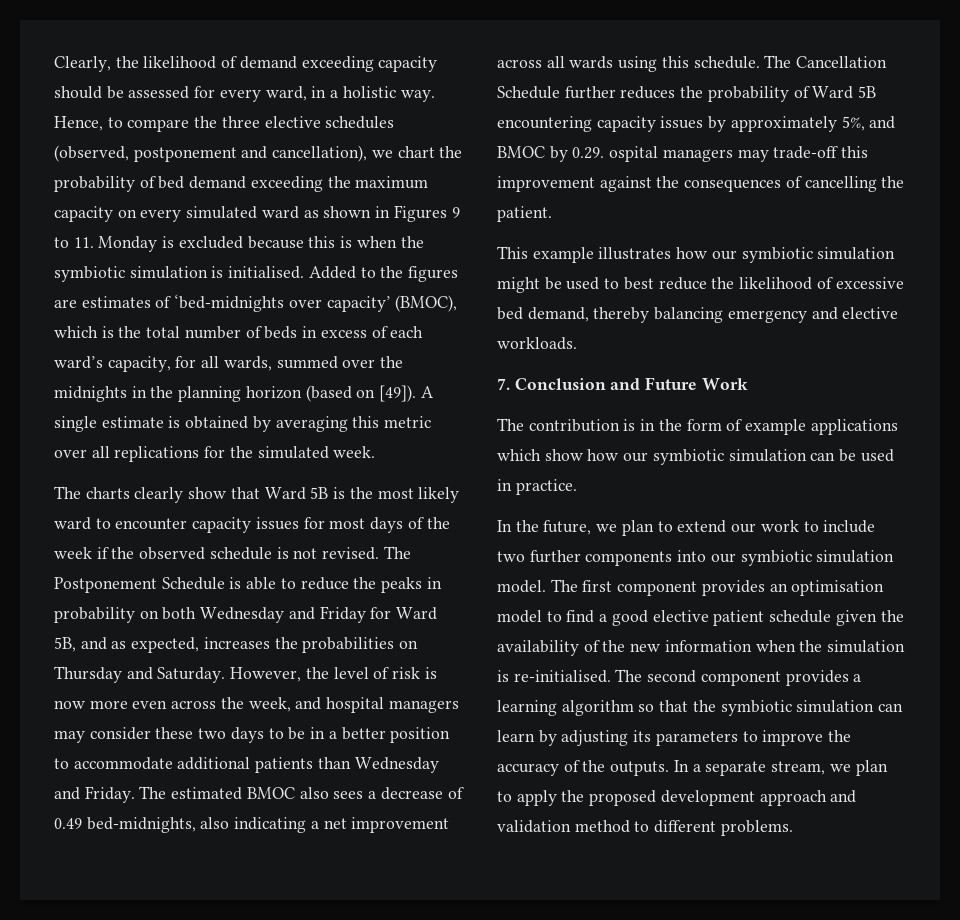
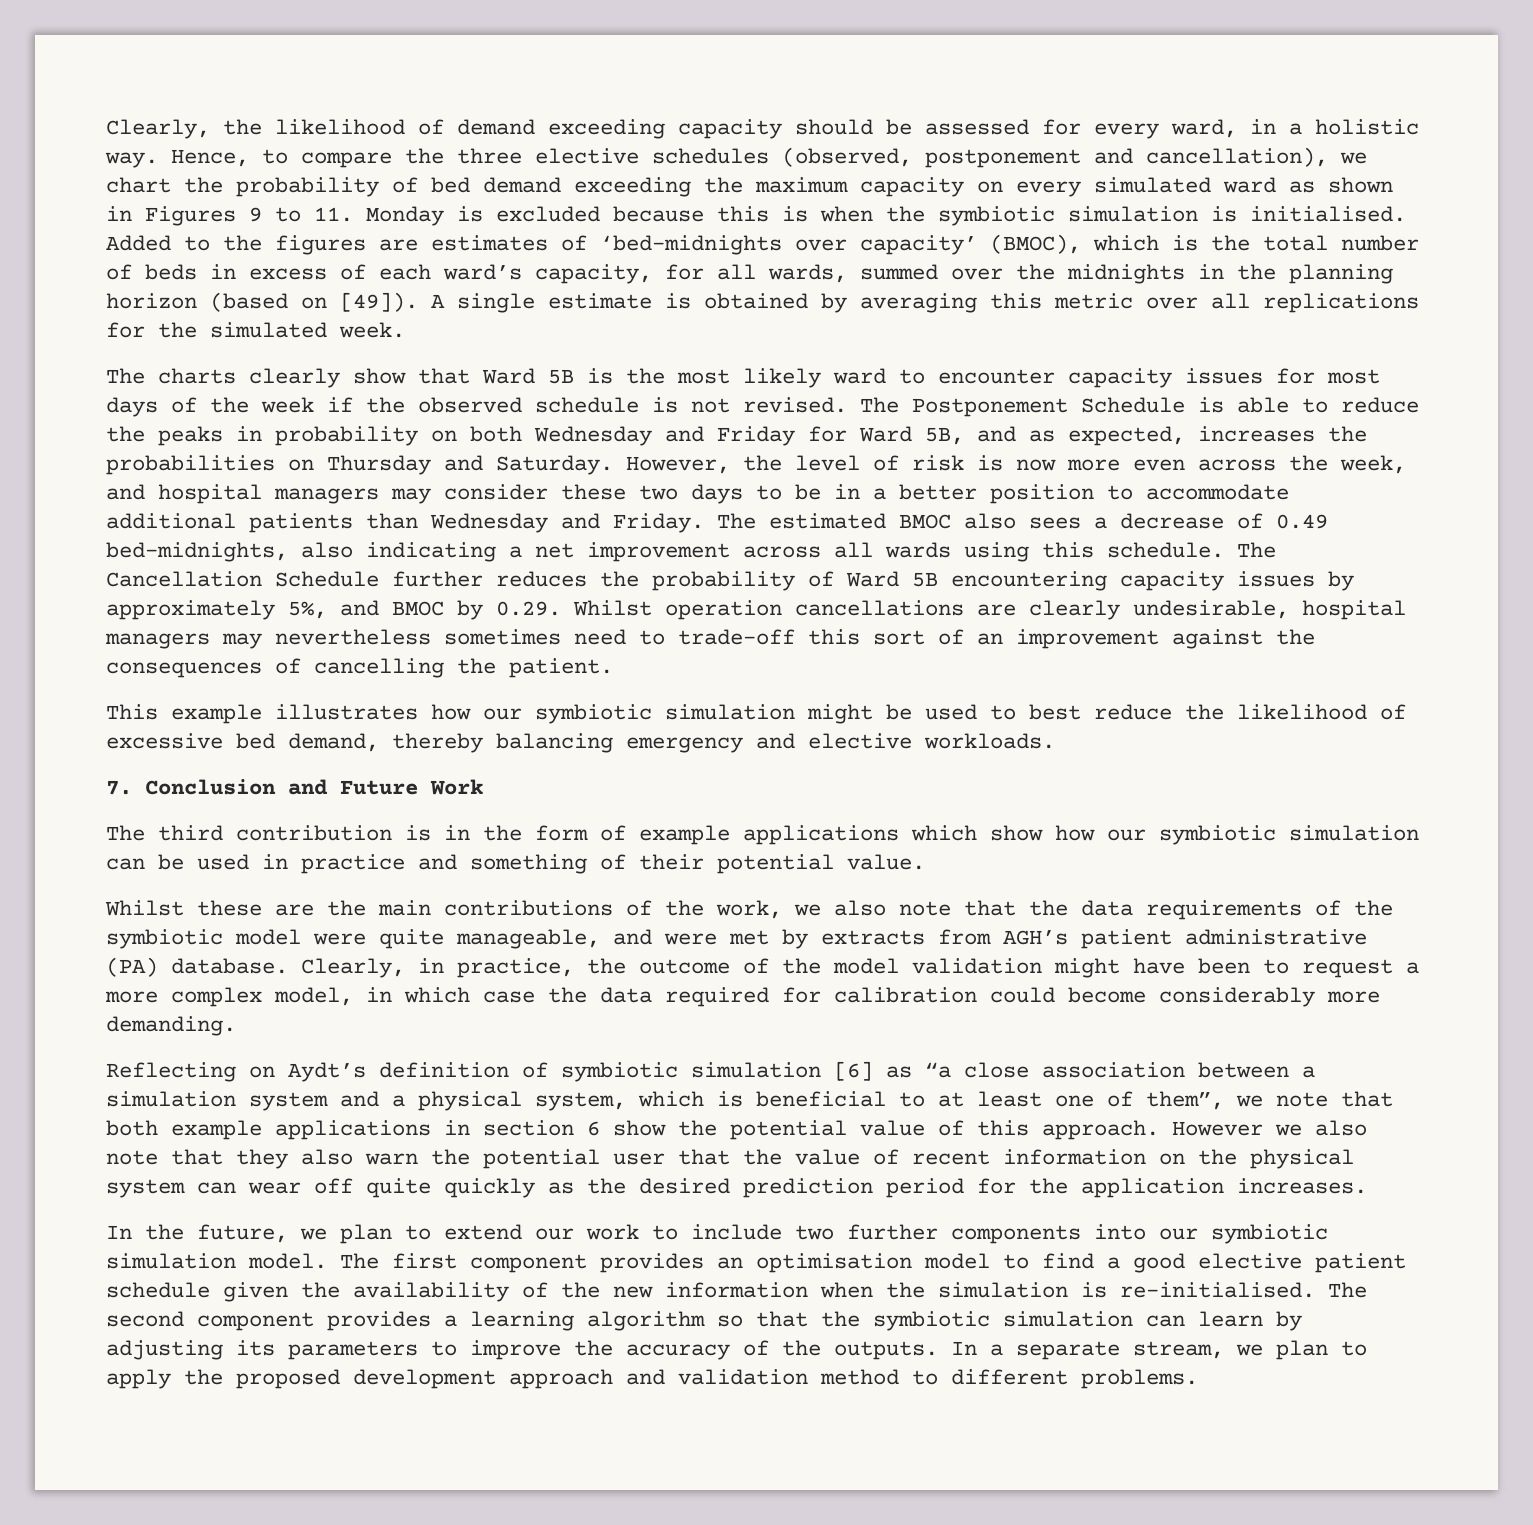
- The Cancellation Schedule further reduces the probability of Ward 5B encountering capacity issues by approximately 5%, and BMOC by 0.29. ospital managers may trade-off this improvement against the consequences of cancelling the patient.
+ The Cancellation Schedule further reduces the probability of Ward 5B encountering capacity issues by approximately 5%, and BMOC by 0.29. Whilst operation cancellations are clearly undesirable, hospital managers may nevertheless sometimes need to trade-off this sort of an improvement against the consequences of cancelling the patient.
- The contribution is in the form of example applications which show how our symbiotic simulation can be used in practice.
+ The third contribution is in the form of example applications which show how our symbiotic simulation can be used in practice and something of their potential value.
+ Whilst these are the main contributions of the work, we also note that the data requirements of the symbiotic model were quite manageable, and were met by extracts from AGH’s patient administrative (PA) database. Clearly, in practice, the outcome of the model validation might have been to request a more complex model, in which case the data required for calibration could become considerably more demanding.
+ Reflecting on Aydt’s definition of symbiotic simulation [6] as “a close association between a simulation system and a physical system, which is beneficial to at least one of them”, we note that both example applications in section 6 show the potential value of this approach. However we also note that they also warn the potential user that the value of recent information on the physical system can wear off quite quickly as the desired prediction period for the application increases.

